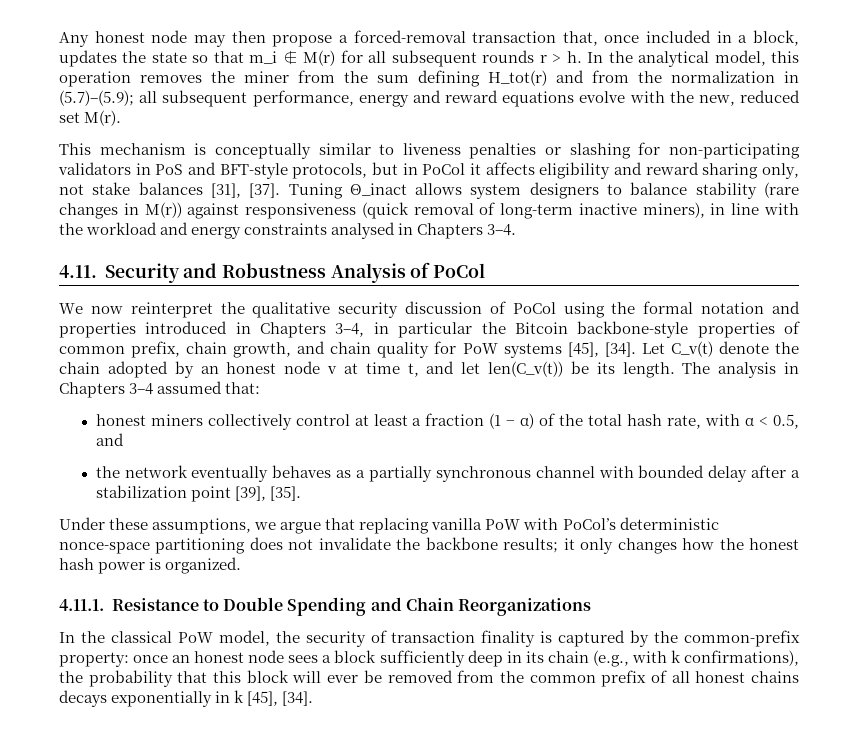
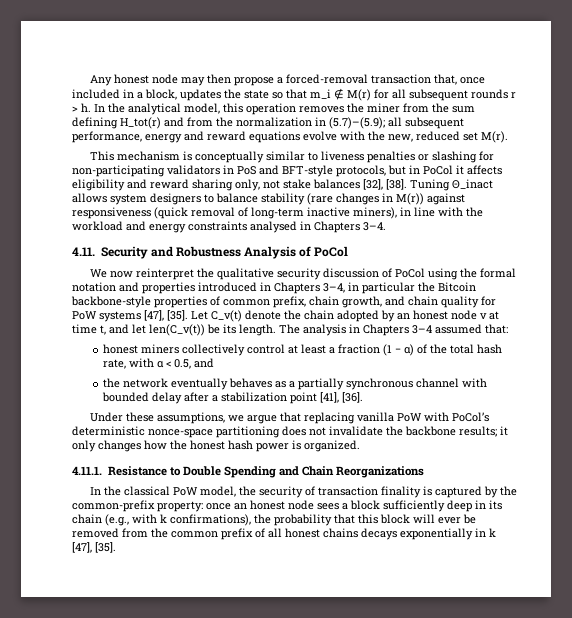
- This mechanism is conceptually similar to liveness penalties or slashing for non-participating validators in PoS and BFT-style protocols, but in PoCol it affects eligibility and reward sharing only, not stake balances [31], [37].
+ This mechanism is conceptually similar to liveness penalties or slashing for non-participating validators in PoS and BFT-style protocols, but in PoCol it affects eligibility and reward sharing only, not stake balances [32], [38].
- We now reinterpret the qualitative security discussion of PoCol using the formal notation and properties introduced in Chapters 3–4, in particular the Bitcoin backbone-style properties of common prefix, chain growth, and chain quality for PoW systems [45], [34].
+ We now reinterpret the qualitative security discussion of PoCol using the formal notation and properties introduced in Chapters 3–4, in particular the Bitcoin backbone-style properties of common prefix, chain growth, and chain quality for PoW systems [47], [35].
- the network eventually behaves as a partially synchronous channel with bounded delay after a stabilization point [39], [35].
+ the network eventually behaves as a partially synchronous channel with bounded delay after a stabilization point [41], [36].
- In the classical PoW model, the security of transaction finality is captured by the common-prefix property: once an honest node sees a block sufficiently deep in its chain (e.g., with k confirmations), the probability that this block will ever be removed from the common prefix of all honest chains decays exponentially in k [45], [34].
+ In the classical PoW model, the security of transaction finality is captured by the common-prefix property: once an honest node sees a block sufficiently deep in its chain (e.g., with k confirmations), the probability that this block will ever be removed from the common prefix of all honest chains decays exponentially in k [47], [35].

